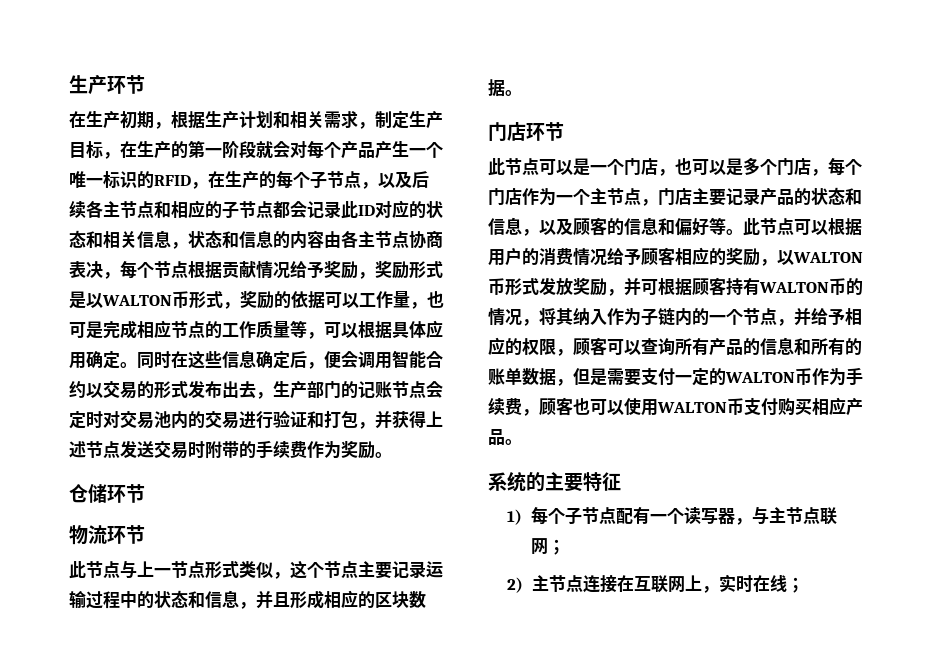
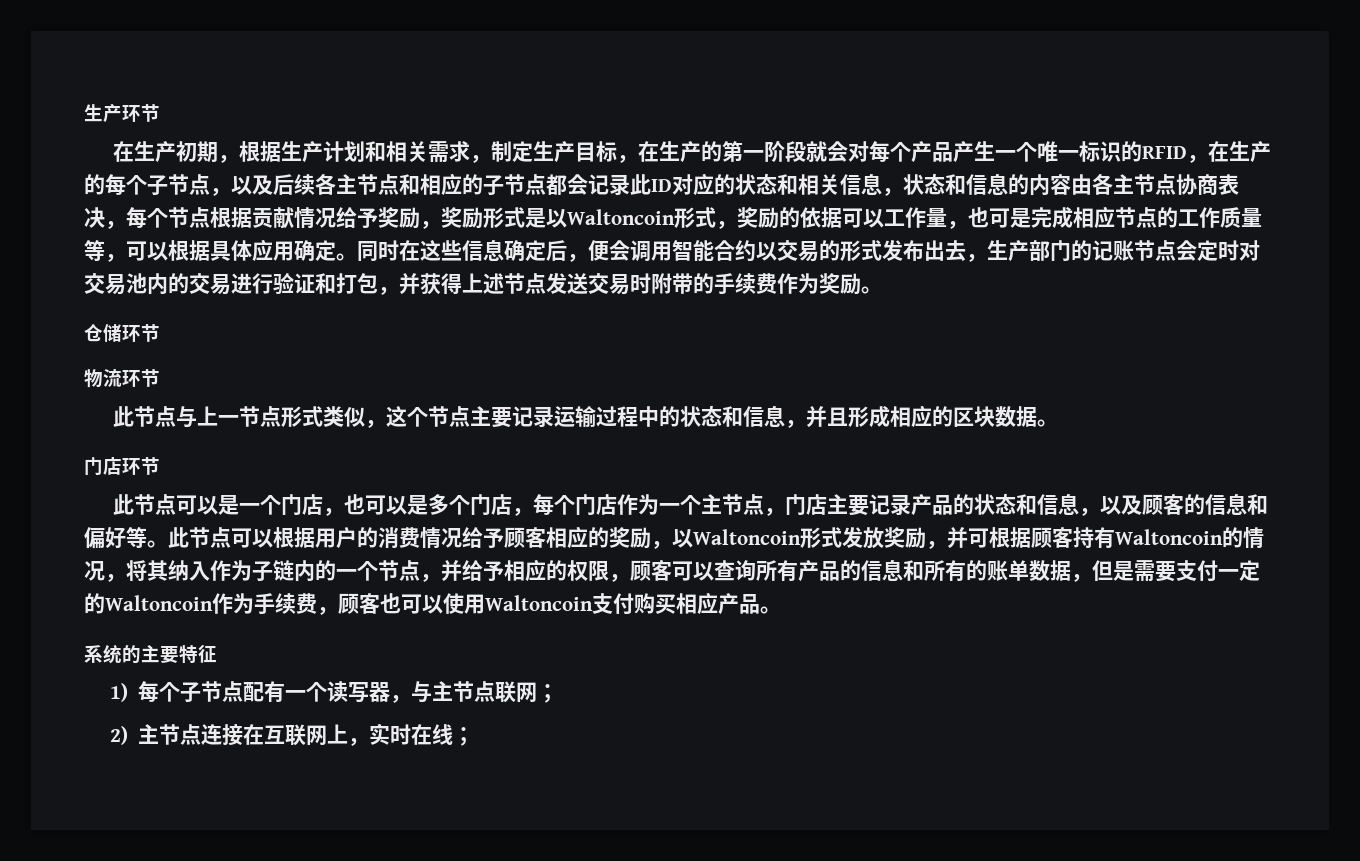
- 在生产初期，根据生产计划和相关需求，制定生产目标，在生产的第一阶段就会对每个产品产生一个唯一标识的RFID，在生产的每个子节点，以及后续各主节点和相应的子节点都会记录此ID对应的状态和相关信息，状态和信息的内容由各主节点协商表决，每个节点根据贡献情况给予奖励，奖励形式是以WALTON币形式，奖励的依据可以工作量，也可是完成相应节点的工作质量等，可以根据具体应用确定。
+ 在生产初期，根据生产计划和相关需求，制定生产目标，在生产的第一阶段就会对每个产品产生一个唯一标识的RFID，在生产的每个子节点，以及后续各主节点和相应的子节点都会记录此ID对应的状态和相关信息，状态和信息的内容由各主节点协商表决，每个节点根据贡献情况给予奖励，奖励形式是以Waltoncoin形式，奖励的依据可以工作量，也可是完成相应节点的工作质量等，可以根据具体应用确定。
- 此节点可以根据用户的消费情况给予顾客相应的奖励，以WALTON币形式发放奖励，并可根据顾客持有WALTON币的情况，将其纳入作为子链内的一个节点，并给予相应的权限，顾客可以查询所有产品的信息和所有的账单数据，但是需要支付一定的WALTON币作为手续费，顾客也可以使用WALTON币支付购买相应产品。
+ 此节点可以根据用户的消费情况给予顾客相应的奖励，以Waltoncoin形式发放奖励，并可根据顾客持有Waltoncoin的情况，将其纳入作为子链内的一个节点，并给予相应的权限，顾客可以查询所有产品的信息和所有的账单数据，但是需要支付一定的Waltoncoin作为手续费，顾客也可以使用Waltoncoin支付购买相应产品。

